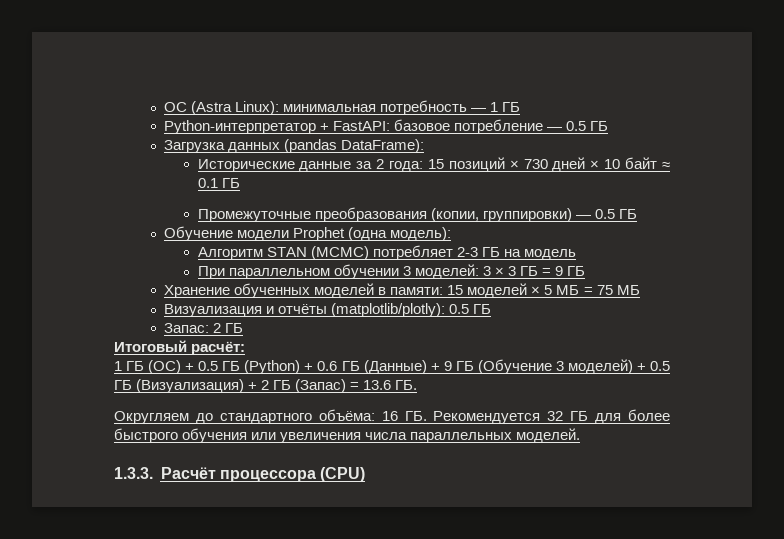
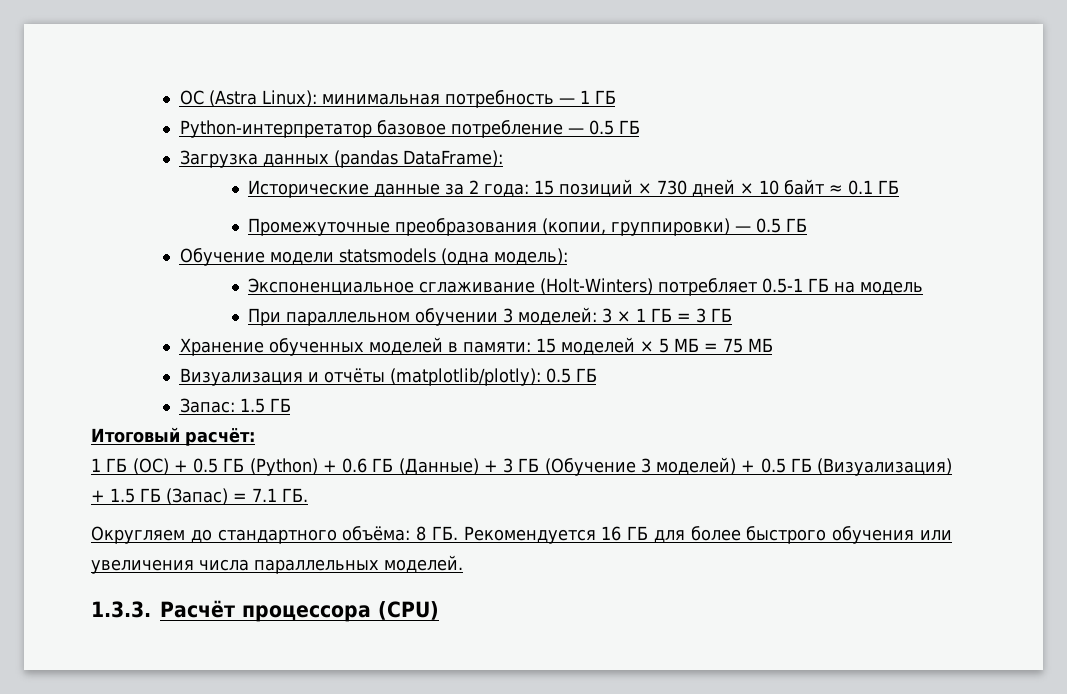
- Python-интерпретатор + FastAPI: базовое потребление — 0.5 ГБ
+ Python-интерпретатор базовое потребление — 0.5 ГБ
- Обучение модели Prophet (одна модель):
+ Обучение модели statsmodels (одна модель):
- Алгоритм STAN (MCMC) потребляет 2-3 ГБ на модель
+ Экспоненциальное сглаживание (Holt-Winters) потребляет 0.5-1 ГБ на модель
- При параллельном обучении 3 моделей: 3 × 3 ГБ = 9 ГБ
+ При параллельном обучении 3 моделей: 3 × 1 ГБ = 3 ГБ
- Запас: 2 ГБ
+ Запас: 1.5 ГБ
- 1 ГБ (ОС) + 0.5 ГБ (Python) + 0.6 ГБ (Данные) + 9 ГБ (Обучение 3 моделей) + 0.5 ГБ (Визуализация) + 2 ГБ (Запас) = 13.6 ГБ.
+ 1 ГБ (ОС) + 0.5 ГБ (Python) + 0.6 ГБ (Данные) + 3 ГБ (Обучение 3 моделей) + 0.5 ГБ (Визуализация) + 1.5 ГБ (Запас) = 7.1 ГБ.
- Округляем до стандартного объёма: 16 ГБ. Рекомендуется 32 ГБ для более быстрого обучения или увеличения числа параллельных моделей.
+ Округляем до стандартного объёма: 8 ГБ. Рекомендуется 16 ГБ для более быстрого обучения или увеличения числа параллельных моделей.

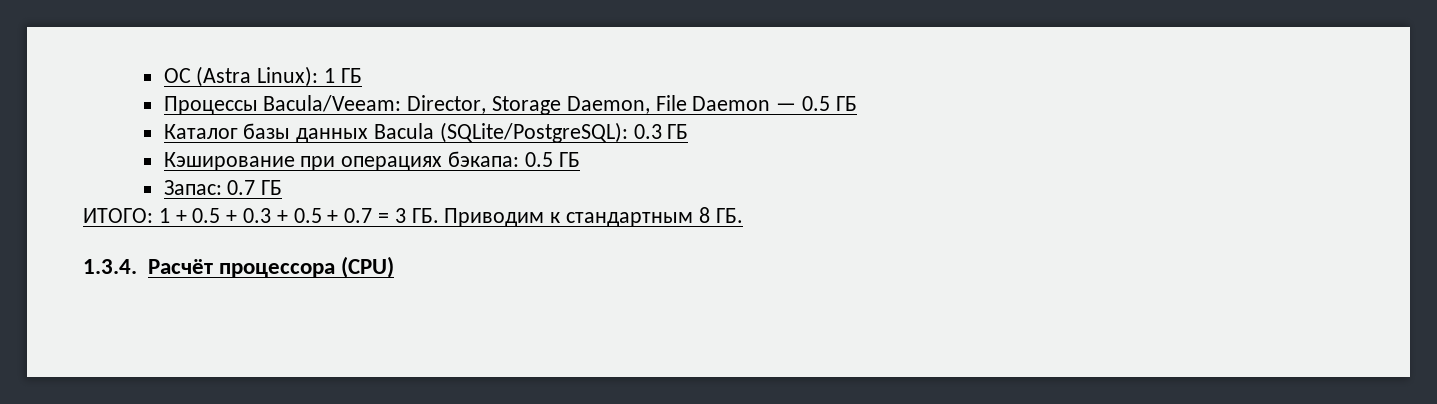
- ОС (Astra Linux): минимальная потребность — 1 ГБ
+ ОС (Astra Linux): 1 ГБ
- Python-интерпретатор базовое потребление — 0.5 ГБ
- Загрузка данных (pandas DataFrame):
- Исторические данные за 2 года: 15 позиций × 730 дней × 10 байт ≈ 0.1 ГБ
- Промежуточные преобразования (копии, группировки) — 0.5 ГБ
- Обучение модели statsmodels (одна модель):
- Экспоненциальное сглаживание (Holt-Winters) потребляет 0.5-1 ГБ на модель
- При параллельном обучении 3 моделей: 3 × 1 ГБ = 3 ГБ
- Хранение обученных моделей в памяти: 15 моделей × 5 МБ = 75 МБ
- Визуализация и отчёты (matplotlib/plotly): 0.5 ГБ
+ Процессы Bacula/Veeam: Director, Storage Daemon, File Daemon — 0.5 ГБ
+ Каталог базы данных Bacula (SQLite/PostgreSQL): 0.3 ГБ
+ Кэширование при операциях бэкапа: 0.5 ГБ
- Запас: 1.5 ГБ
- Итоговый расчёт:
- 1 ГБ (ОС) + 0.5 ГБ (Python) + 0.6 ГБ (Данные) + 3 ГБ (Обучение 3 моделей) + 0.5 ГБ (Визуализация) + 1.5 ГБ (Запас) = 7.1 ГБ.
- Округляем до стандартного объёма: 8 ГБ. Рекомендуется 16 ГБ для более быстрого обучения или увеличения числа параллельных моделей.
- 1.3.3. Расчёт процессора (CPU)
+ Запас: 0.7 ГБ
+ ИТОГО: 1 + 0.5 + 0.3 + 0.5 + 0.7 = 3 ГБ. Приводим к стандартным 8 ГБ.
+ 1.3.4. Расчёт процессора (CPU)

